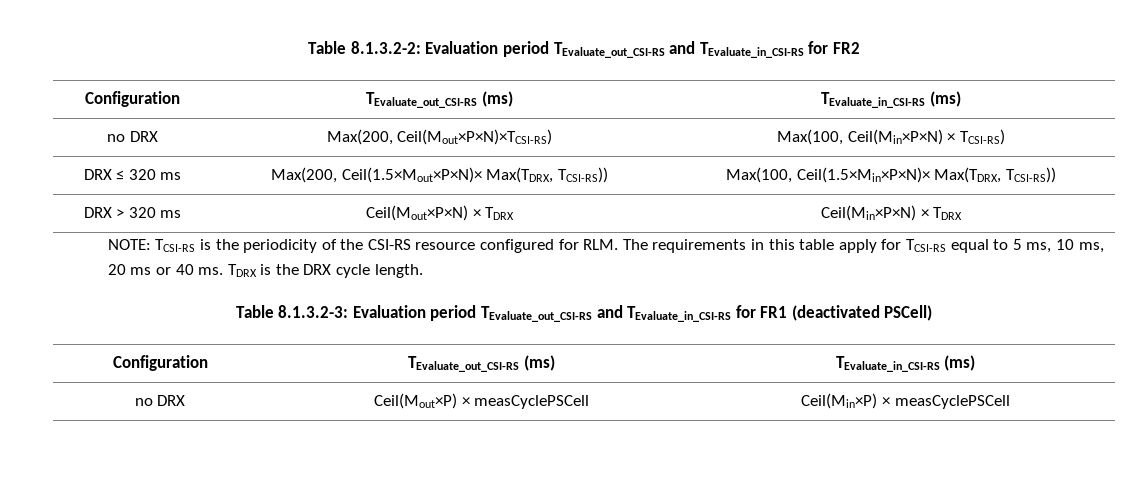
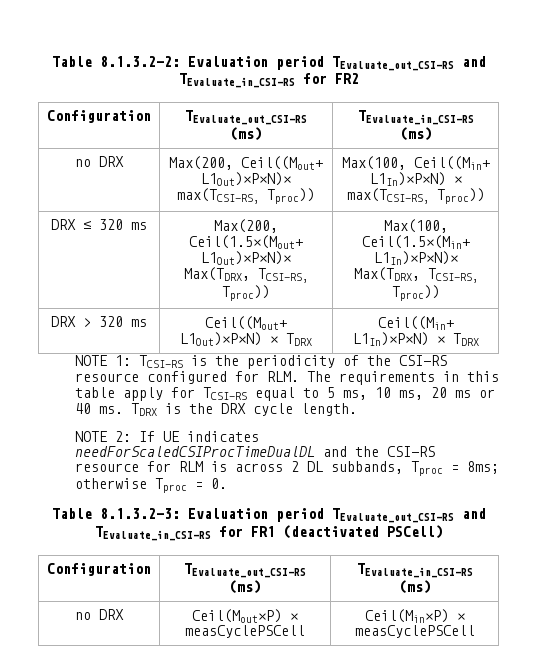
- no DRX | Max(200, Ceil(Mout×P×N)×TCSI-RS) | Max(100, Ceil(Min×P×N) × TCSI-RS)
+ no DRX | Max(200, Ceil((Mout+ L1Out)×P×N)× max(TCSI-RS, Tproc)) | Max(100, Ceil((Min+ L1In)×P×N) × max(TCSI-RS, Tproc))
- DRX ≤ 320 ms | Max(200, Ceil(1.5×Mout×P×N)× Max(TDRX, TCSI-RS)) | Max(100, Ceil(1.5×Min×P×N)× Max(TDRX, TCSI-RS))
+ DRX ≤ 320 ms | Max(200, Ceil(1.5×(Mout+ L1Out)×P×N)× Max(TDRX, TCSI-RS, Tproc)) | Max(100, Ceil(1.5×(Min+ L1In)×P×N)× Max(TDRX, TCSI-RS, Tproc))
- DRX > 320 ms | Ceil(Mout×P×N) × TDRX | Ceil(Min×P×N) × TDRX
+ DRX > 320 ms | Ceil((Mout+ L1Out)×P×N) × TDRX | Ceil((Min+ L1In)×P×N) × TDRX
- NOTE: TCSI-RS is the periodicity of the CSI-RS resource configured for RLM. The requirements in this table apply for TCSI-RS equal to 5 ms, 10 ms, 20 ms or 40 ms.
+ NOTE 1: TCSI-RS is the periodicity of the CSI-RS resource configured for RLM. The requirements in this table apply for TCSI-RS equal to 5 ms, 10 ms, 20 ms or 40 ms.
+ NOTE 2: If UE indicates needForScaledCSIProcTimeDualDL and the CSI-RS resource for RLM is across 2 DL subbands, Tproc = 8ms; otherwise Tproc = 0.

